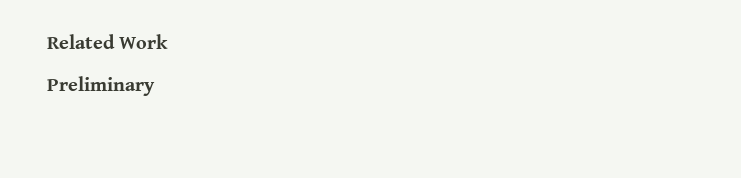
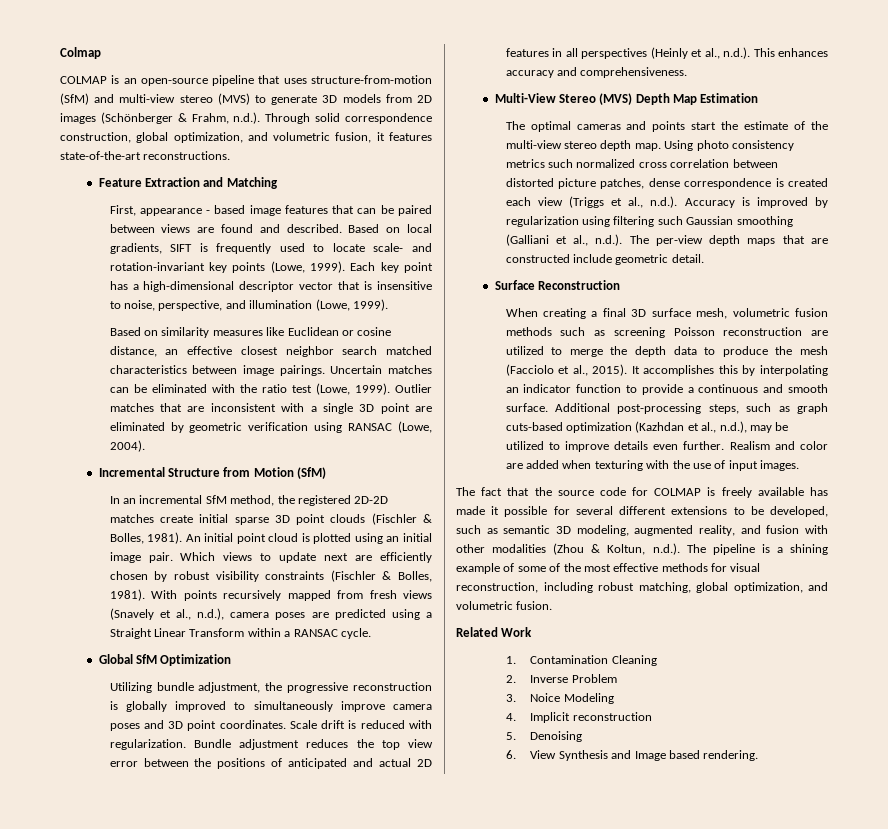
+ Colmap
+ COLMAP is an open-source pipeline that uses structure-from-motion (SfM) and multi-view stereo (MVS) to generate 3D models from 2D images (Schönberger & Frahm, n.d.). Through solid correspondence construction, global optimization, and volumetric fusion, it features state-of-the-art reconstructions.
+ Feature Extraction and Matching
+ First, appearance - based image features that can be paired between views are found and described. Based on local gradients, SIFT is frequently used to locate scale- and rotation-invariant key points (Lowe, 1999). Each key point has a high-dimensional descriptor vector that is insensitive to noise, perspective, and illumination (Lowe, 1999).
+ Based on similarity measures like Euclidean or cosine distance, an effective closest neighbor search matched characteristics between image pairings. Uncertain matches can be eliminated with the ratio test (Lowe, 1999). Outlier matches that are inconsistent with a single 3D point are eliminated by geometric verification using RANSAC (Lowe, 2004).
+ Incremental Structure from Motion (SfM)
+ In an incremental SfM method, the registered 2D-2D matches create initial sparse 3D point clouds (Fischler & Bolles, 1981). An initial point cloud is plotted using an initial image pair. Which views to update next are efficiently chosen by robust visibility constraints (Fischler & Bolles, 1981). With points recursively mapped from fresh views (Snavely et al., n.d.), camera poses are predicted using a Straight Linear Transform within a RANSAC cycle.
+ Global SfM Optimization
+ Utilizing bundle adjustment, the progressive reconstruction is globally improved to simultaneously improve camera poses and 3D point coordinates. Scale drift is reduced with regularization. Bundle adjustment reduces the top view error between the positions of anticipated and actual 2D features in all perspectives (Heinly et al., n.d.). This enhances accuracy and comprehensiveness.
+ Multi-View Stereo (MVS) Depth Map Estimation
+ The optimal cameras and points start the estimate of the multi-view stereo depth map. Using photo consistency metrics such normalized cross correlation between distorted picture patches, dense correspondence is created each view (Triggs et al., n.d.). Accuracy is improved by regularization using filtering such Gaussian smoothing (Galliani et al., n.d.). The per-view depth maps that are constructed include geometric detail.
+ Surface Reconstruction
+ When creating a final 3D surface mesh, volumetric fusion methods such as screening Poisson reconstruction are utilized to merge the depth data to produce the mesh (Facciolo et al., 2015). It accomplishes this by interpolating an indicator function to provide a continuous and smooth surface. Additional post-processing steps, such as graph cuts-based optimization (Kazhdan et al., n.d.), may be utilized to improve details even further. Realism and color are added when texturing with the use of input images.
+ The fact that the source code for COLMAP is freely available has made it possible for several different extensions to be developed, such as semantic 3D modeling, augmented reality, and fusion with other modalities (Zhou & Koltun, n.d.). The pipeline is a shining example of some of the most effective methods for visual reconstruction, including robust matching, global optimization, and volumetric fusion.
  Related Work
- Preliminary
+ 1. Contamination Cleaning
+ 2. Inverse Problem
+ 3. Noice Modeling
+ 4. Implicit reconstruction
+ 5. Denoising
+ 6. View Synthesis and Image based rendering.

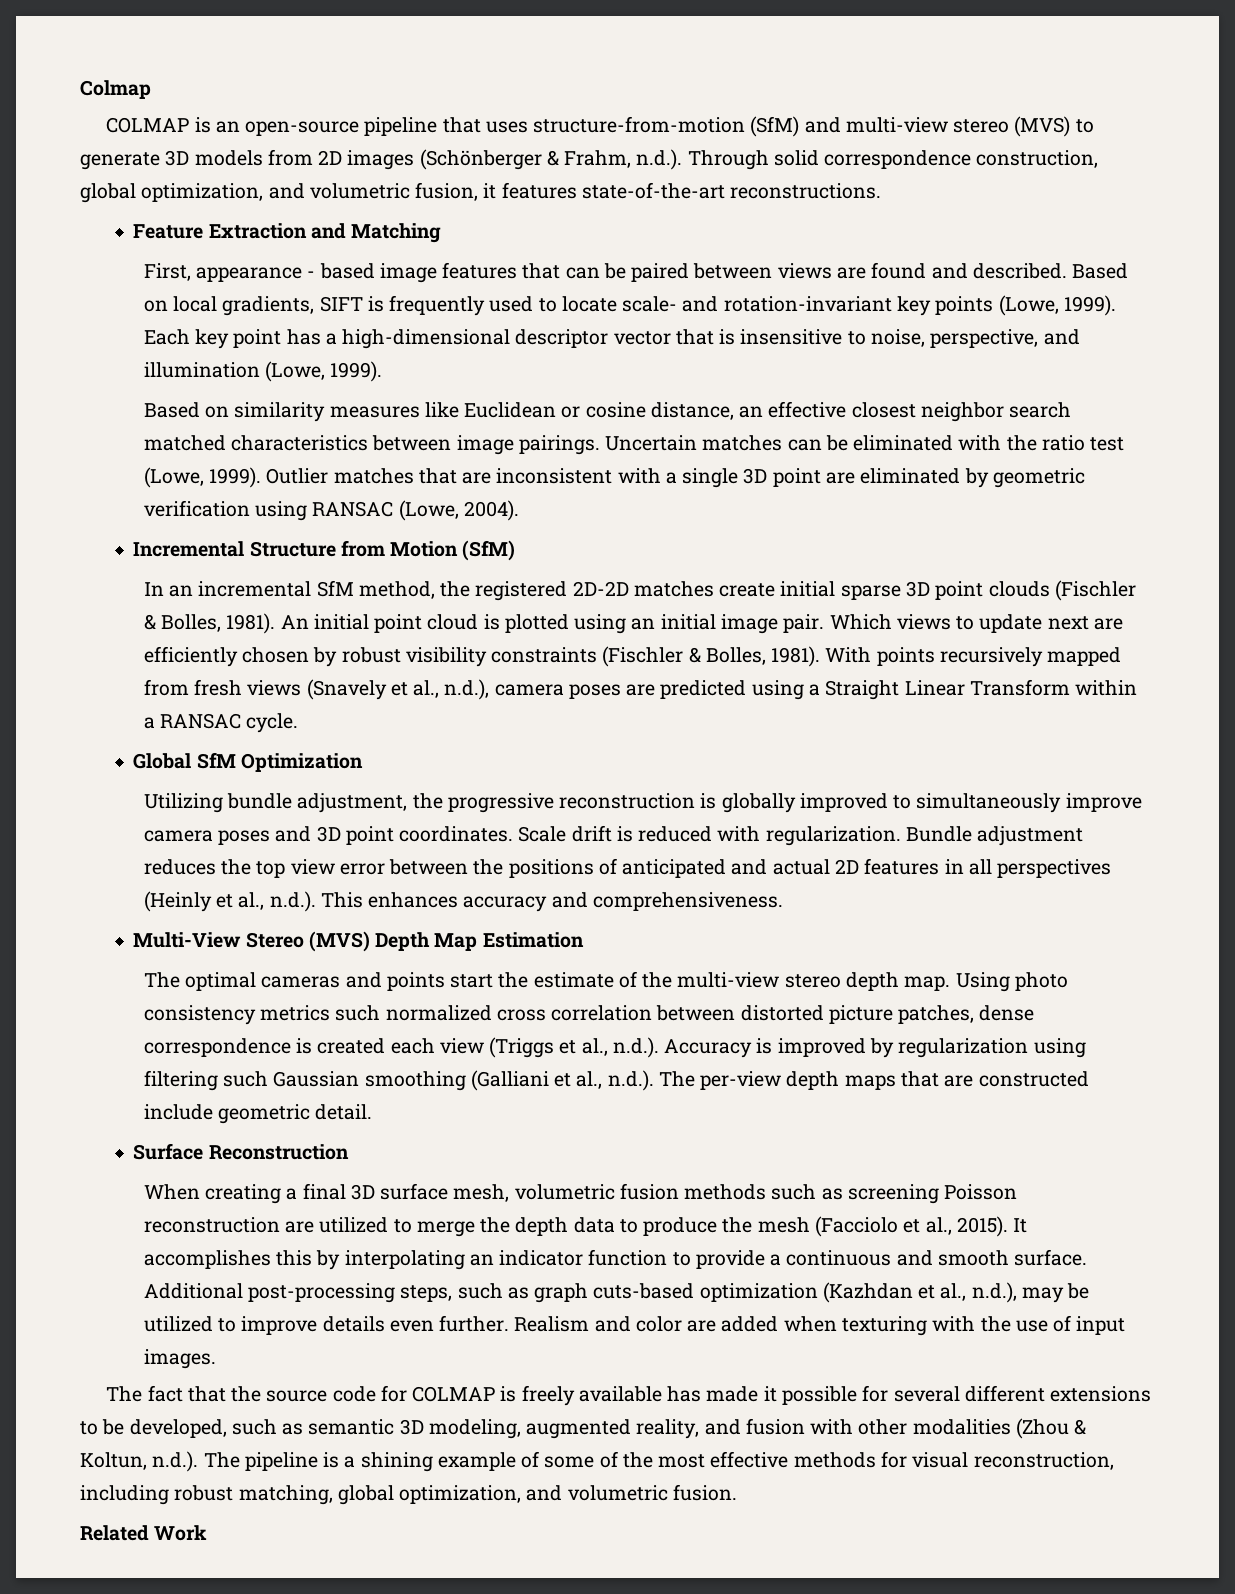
- 1. Contamination Cleaning
- 2. Inverse Problem
- 3. Noice Modeling
- 4. Implicit reconstruction
- 5. Denoising
- 6. View Synthesis and Image based rendering.

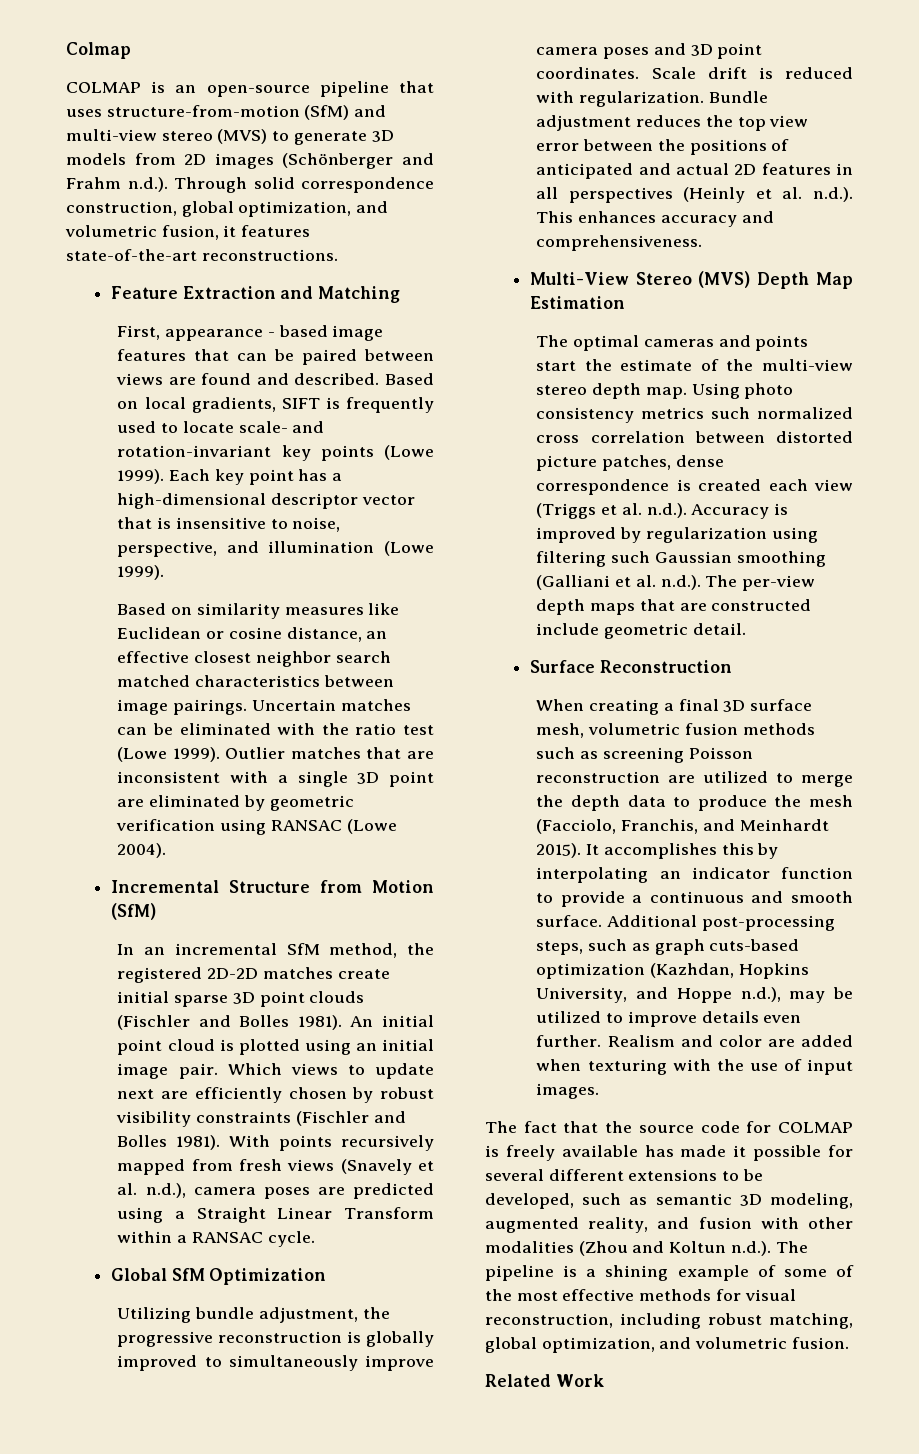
- COLMAP is an open-source pipeline that uses structure-from-motion (SfM) and multi-view stereo (MVS) to generate 3D models from 2D images (Schönberger & Frahm, n.d.). Through solid correspondence construction, global optimization, and volumetric fusion, it features state-of-the-art reconstructions.
+ COLMAP is an open-source pipeline that uses structure-from-motion (SfM) and multi-view stereo (MVS) to generate 3D models from 2D images (Schönberger and Frahm n.d.). Through solid correspondence construction, global optimization, and volumetric fusion, it features state-of-the-art reconstructions.
- Based on local gradients, SIFT is frequently used to locate scale- and rotation-invariant key points (Lowe, 1999).
+ Based on local gradients, SIFT is frequently used to locate scale- and rotation-invariant key points (Lowe 1999).
- Each key point has a high-dimensional descriptor vector that is insensitive to noise, perspective, and illumination (Lowe, 1999).
+ Each key point has a high-dimensional descriptor vector that is insensitive to noise, perspective, and illumination (Lowe 1999).
- Uncertain matches can be eliminated with the ratio test (Lowe, 1999).
+ Uncertain matches can be eliminated with the ratio test (Lowe 1999).
- Outlier matches that are inconsistent with a single 3D point are eliminated by geometric verification using RANSAC (Lowe, 2004).
+ Outlier matches that are inconsistent with a single 3D point are eliminated by geometric verification using RANSAC (Lowe 2004).
- In an incremental SfM method, the registered 2D-2D matches create initial sparse 3D point clouds (Fischler & Bolles, 1981).
+ In an incremental SfM method, the registered 2D-2D matches create initial sparse 3D point clouds (Fischler and Bolles 1981).
- Which views to update next are efficiently chosen by robust visibility constraints (Fischler & Bolles, 1981).
+ Which views to update next are efficiently chosen by robust visibility constraints (Fischler and Bolles 1981).
- With points recursively mapped from fresh views (Snavely et al., n.d.), camera poses are predicted using a Straight Linear Transform within a RANSAC cycle.
+ With points recursively mapped from fresh views (Snavely et al. n.d.), camera poses are predicted using a Straight Linear Transform within a RANSAC cycle.
- Bundle adjustment reduces the top view error between the positions of anticipated and actual 2D features in all perspectives (Heinly et al., n.d.). This enhances accuracy and comprehensiveness.
+ Bundle adjustment reduces the top view error between the positions of anticipated and actual 2D features in all perspectives (Heinly et al. n.d.). This enhances accuracy and comprehensiveness.
- Using photo consistency metrics such normalized cross correlation between distorted picture patches, dense correspondence is created each view (Triggs et al., n.d.). Accuracy is improved by regularization using filtering such Gaussian smoothing (Galliani et al., n.d.). The per-view depth maps that are constructed include geometric detail.
+ Using photo consistency metrics such normalized cross correlation between distorted picture patches, dense correspondence is created each view (Triggs et al. n.d.). Accuracy is improved by regularization using filtering such Gaussian smoothing (Galliani et al. n.d.). The per-view depth maps that are constructed include geometric detail.
- When creating a final 3D surface mesh, volumetric fusion methods such as screening Poisson reconstruction are utilized to merge the depth data to produce the mesh (Facciolo et al., 2015).
+ When creating a final 3D surface mesh, volumetric fusion methods such as screening Poisson reconstruction are utilized to merge the depth data to produce the mesh (Facciolo, Franchis, and Meinhardt 2015).
- Additional post-processing steps, such as graph cuts-based optimization (Kazhdan et al., n.d.), may be utilized to improve details even further.
+ Additional post-processing steps, such as graph cuts-based optimization (Kazhdan, Hopkins University, and Hoppe n.d.), may be utilized to improve details even further.
- The fact that the source code for COLMAP is freely available has made it possible for several different extensions to be developed, such as semantic 3D modeling, augmented reality, and fusion with other modalities (Zhou & Koltun, n.d.). The pipeline is a shining example of some of the most effective methods for visual reconstruction, including robust matching, global optimization, and volumetric fusion.
+ The fact that the source code for COLMAP is freely available has made it possible for several different extensions to be developed, such as semantic 3D modeling, augmented reality, and fusion with other modalities (Zhou and Koltun n.d.). The pipeline is a shining example of some of the most effective methods for visual reconstruction, including robust matching, global optimization, and volumetric fusion.

